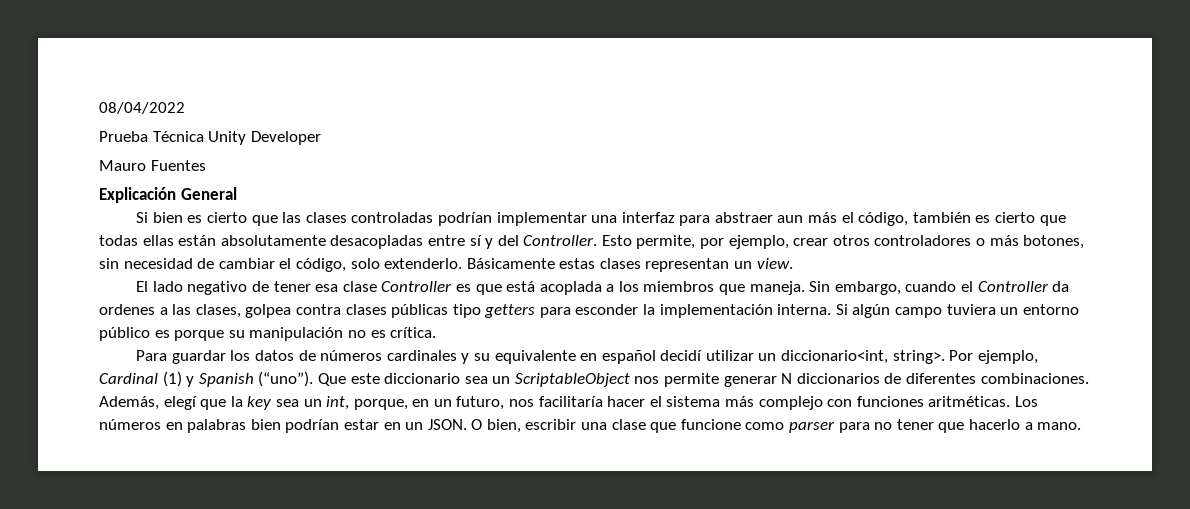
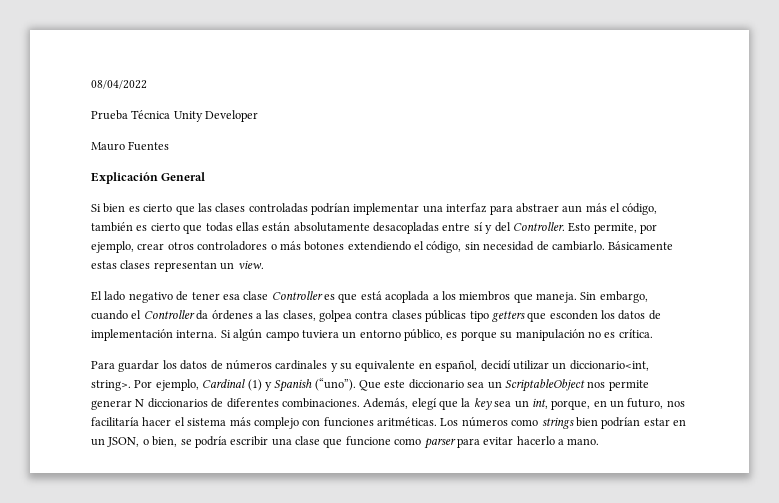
- Esto permite, por ejemplo, crear otros controladores o más botones, sin necesidad de cambiar el código, solo extenderlo.
+ Esto permite, por ejemplo, crear otros controladores o más botones extendiendo el código, sin necesidad de cambiarlo.
- Sin embargo, cuando el Controller da ordenes a las clases, golpea contra clases públicas tipo getters para esconder la implementación interna.
+ Sin embargo, cuando el Controller da órdenes a las clases, golpea contra clases públicas tipo getters que esconden los datos de implementación interna.
- Si algún campo tuviera un entorno público es porque su manipulación no es crítica.
+ Si algún campo tuviera un entorno público, es porque su manipulación no es crítica.
- Para guardar los datos de números cardinales y su equivalente en español decidí utilizar un diccionario<int, string>.
+ Para guardar los datos de números cardinales y su equivalente en español, decidí utilizar un diccionario<int, string>.
- Los números en palabras bien podrían estar en un JSON. O bien, escribir una clase que funcione como parser para no tener que hacerlo a mano.
+ Los números como strings bien podrían estar en un JSON, o bien, se podría escribir una clase que funcione como parser para evitar hacerlo a mano.

